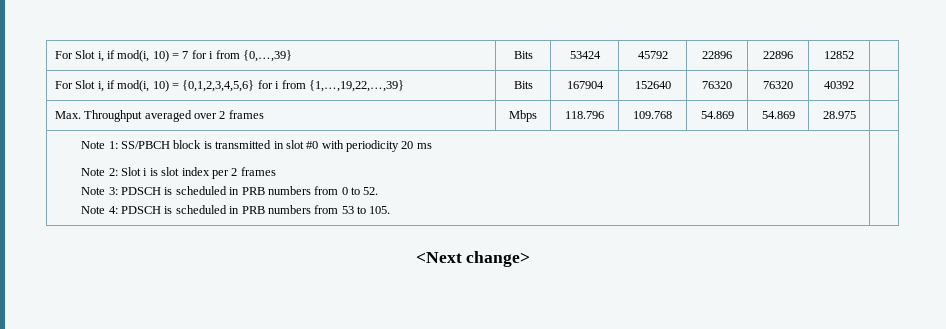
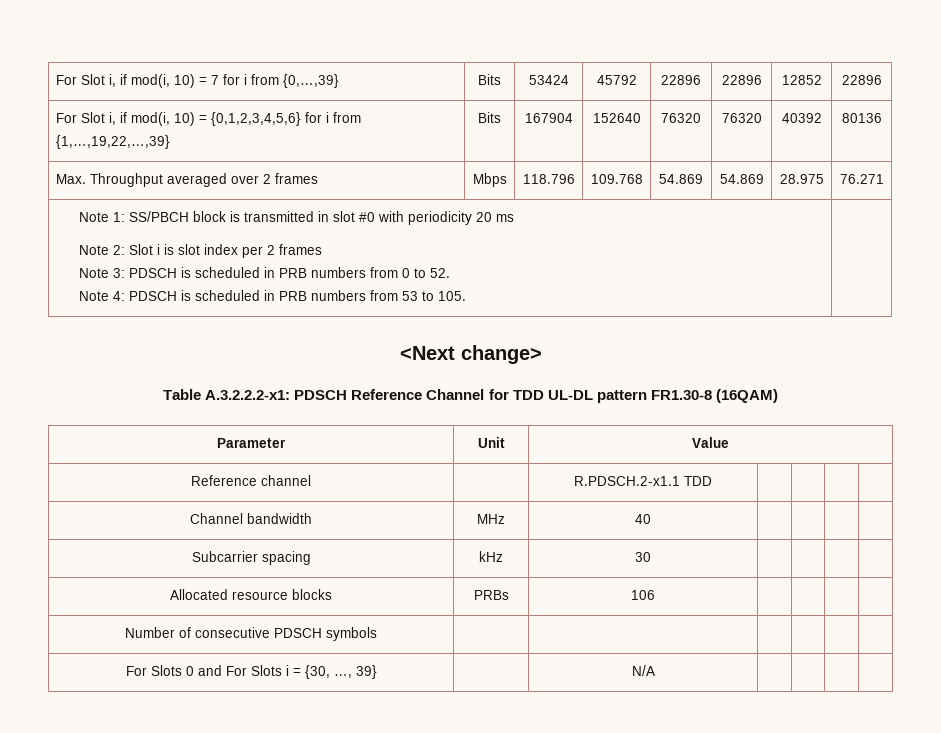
- For Slot i, if mod(i, 10) = 7 for i from {0,…,39} | Bits | 53424 | 45792 | 22896 | 22896 | 12852 |
+ For Slot i, if mod(i, 10) = 7 for i from {0,…,39} | Bits | 53424 | 45792 | 22896 | 22896 | 12852 | 22896
- For Slot i, if mod(i, 10) = {0,1,2,3,4,5,6} for i from {1,…,19,22,…,39} | Bits | 167904 | 152640 | 76320 | 76320 | 40392 |
+ For Slot i, if mod(i, 10) = {0,1,2,3,4,5,6} for i from {1,…,19,22,…,39} | Bits | 167904 | 152640 | 76320 | 76320 | 40392 | 80136
- Max. Throughput averaged over 2 frames | Mbps | 118.796 | 109.768 | 54.869 | 54.869 | 28.975 |
+ Max. Throughput averaged over 2 frames | Mbps | 118.796 | 109.768 | 54.869 | 54.869 | 28.975 | 76.271
+ Table A.3.2.2.2-x1: PDSCH Reference Channel for TDD UL-DL pattern FR1.30-8 (16QAM)
+ Parameter | Unit | Value
+ Reference channel | | R.PDSCH.2-x1.1 TDD | | | |
+ Channel bandwidth | MHz | 40 | | | |
+ Subcarrier spacing | kHz | 30 | | | |
+ Allocated resource blocks | PRBs | 106 | | | |
+ Number of consecutive PDSCH symbols | | | | | |
+ For Slots 0 and For Slots i = {30, …, 39} | | N/A | | | |

